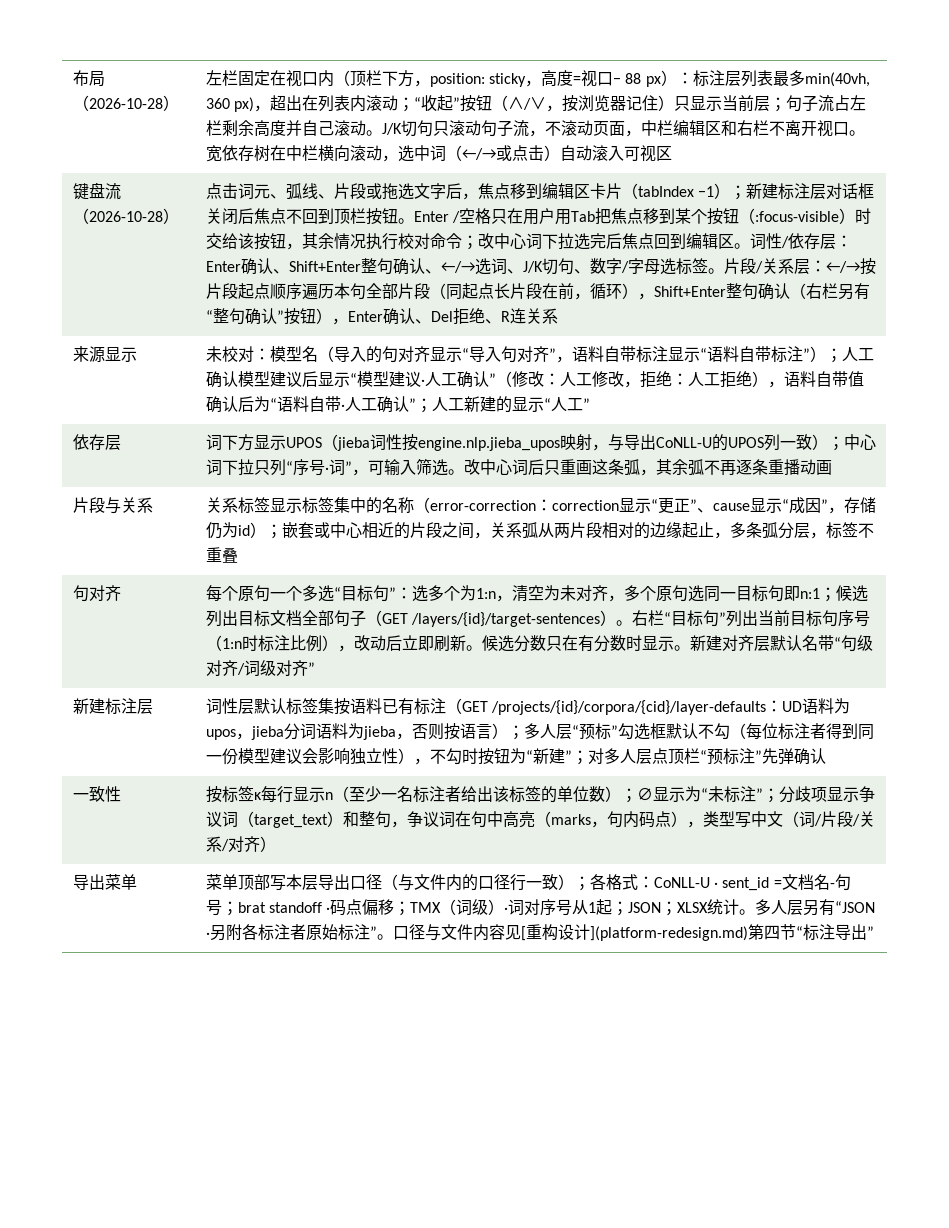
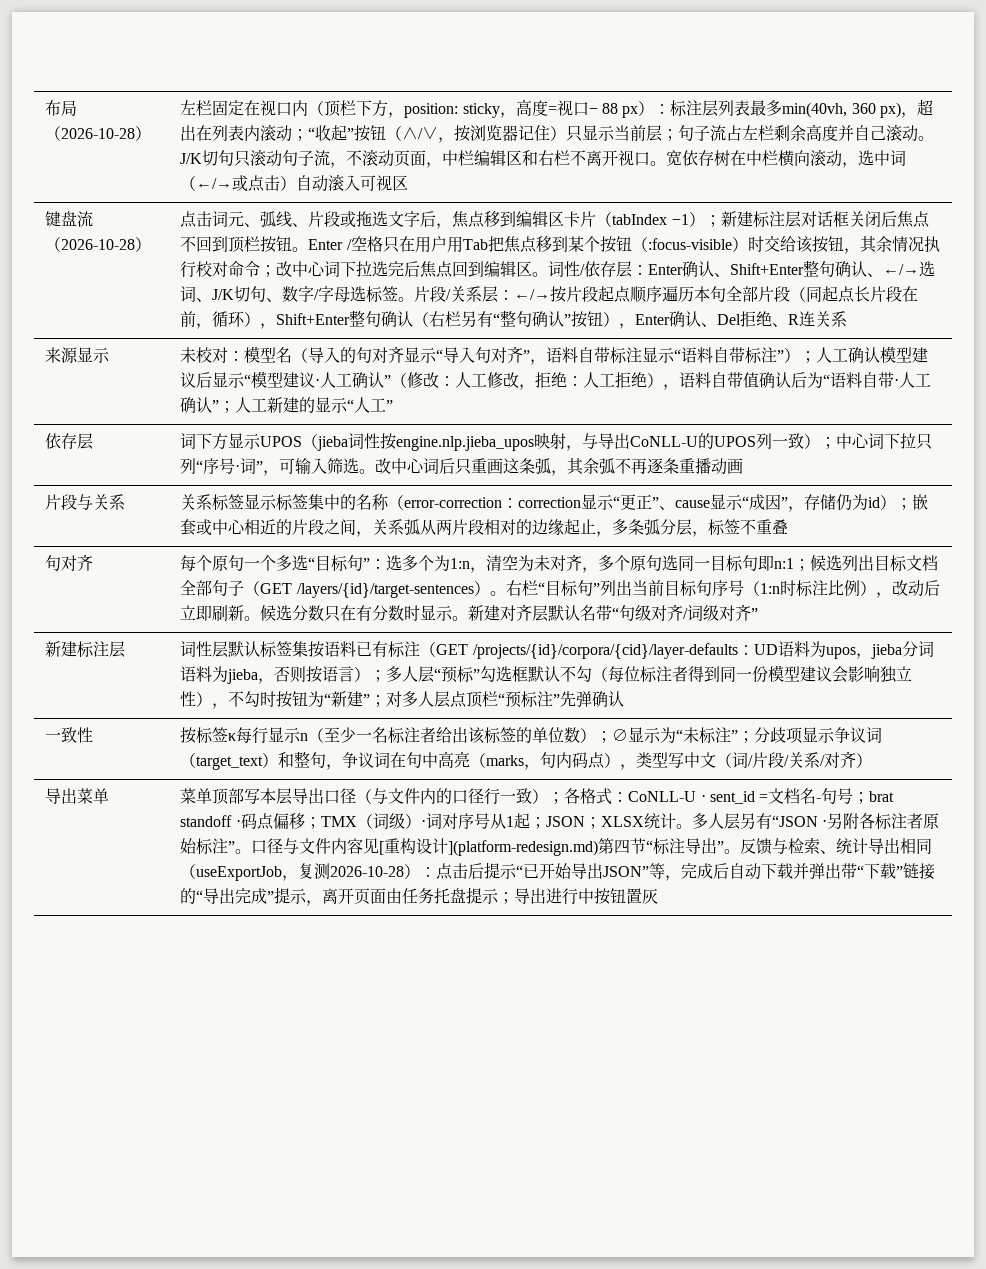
- 口径与文件内容见[重构设计](platform-redesign.md)第四节“标注导出”
+ 口径与文件内容见[重构设计](platform-redesign.md)第四节“标注导出”。反馈与检索、统计导出相同（useExportJob，复测2026-10-28）：点击后提示“已开始导出JSON”等，完成后自动下载并弹出带“下载”链接的“导出完成”提示，离开页面由任务托盘提示；导出进行中按钮置灰

